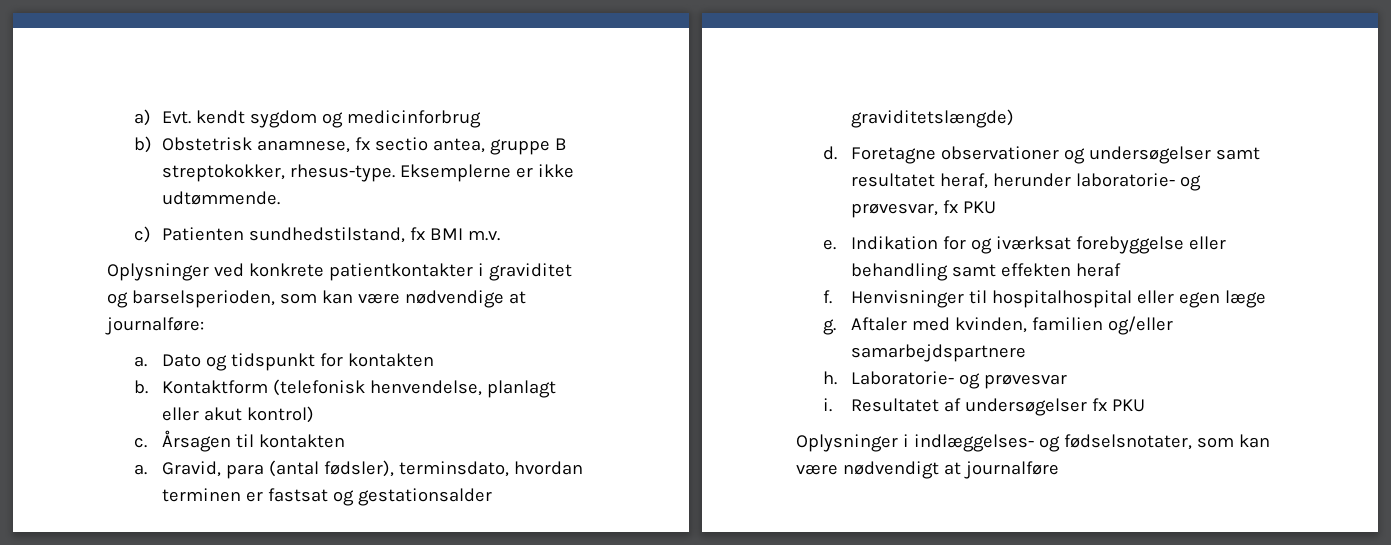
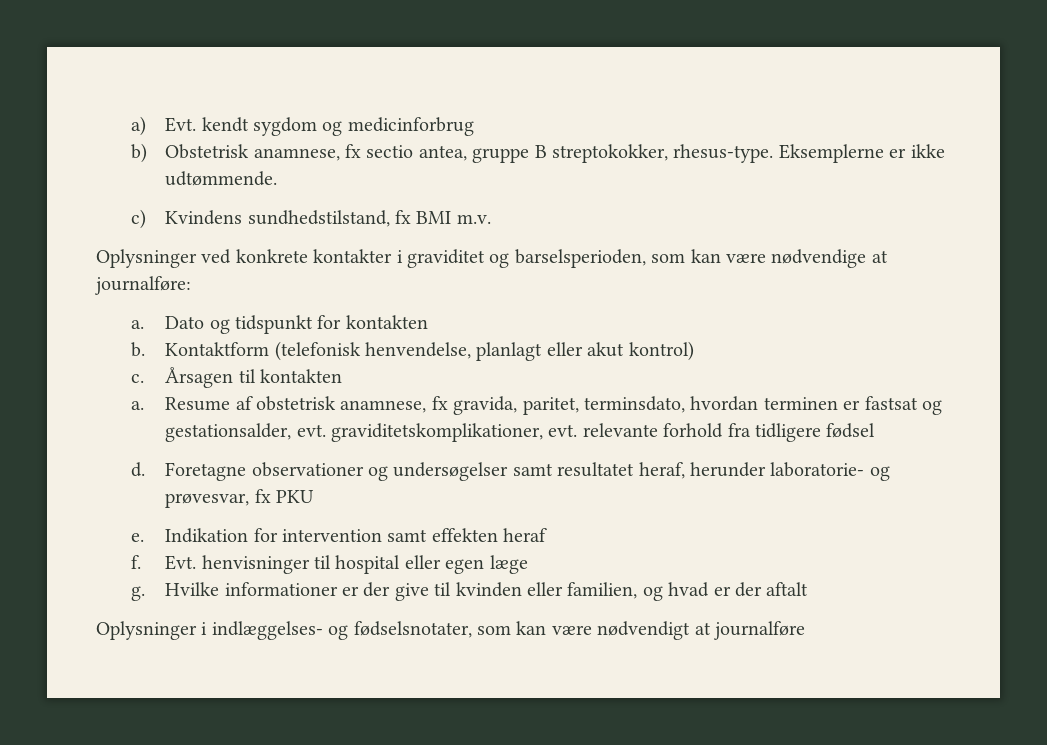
- c) Patienten sundhedstilstand, fx BMI m.v.
+ c) Kvindens sundhedstilstand, fx BMI m.v.
- Oplysninger ved konkrete patientkontakter i graviditet og barselsperioden, som kan være nødvendige at journalføre:
+ Oplysninger ved konkrete kontakter i graviditet og barselsperioden, som kan være nødvendige at journalføre:
- Gravid, para (antal fødsler), terminsdato, hvordan terminen er fastsat og gestationsalder graviditetslængde)
+ Resume af obstetrisk anamnese, fx gravida, paritet, terminsdato, hvordan terminen er fastsat og gestationsalder, evt. graviditetskomplikationer, evt. relevante forhold fra tidligere fødsel
- Indikation for og iværksat forebyggelse eller behandling samt effekten heraf
+ Indikation for intervention samt effekten heraf
- Henvisninger til hospitalhospital eller egen læge
+ Evt. henvisninger til hospital eller egen læge
- Aftaler med kvinden, familien og/eller samarbejdspartnere
- h. Laboratorie- og prøvesvar
- i. Resultatet af undersøgelser fx PKU
+ Hvilke informationer er der give til kvinden eller familien, og hvad er der aftalt

